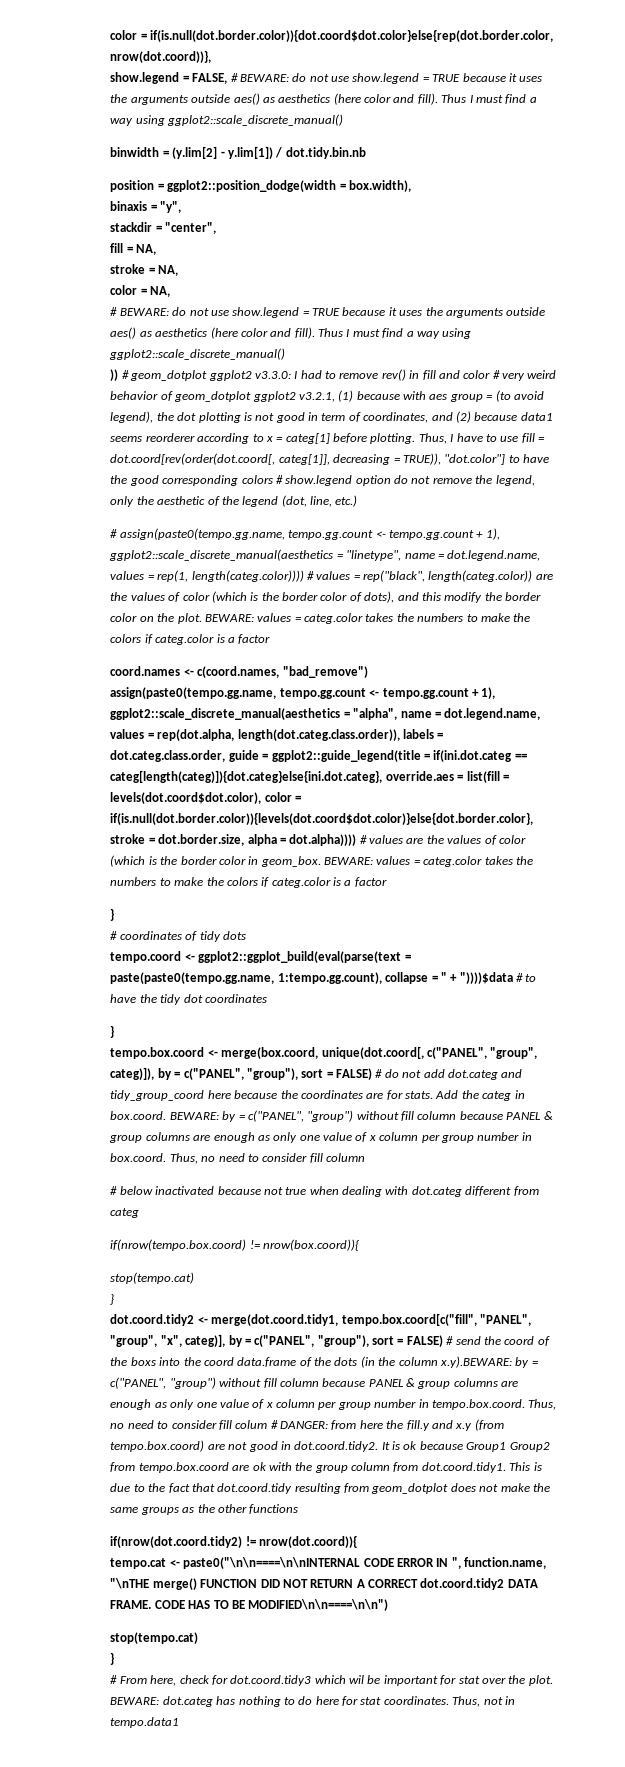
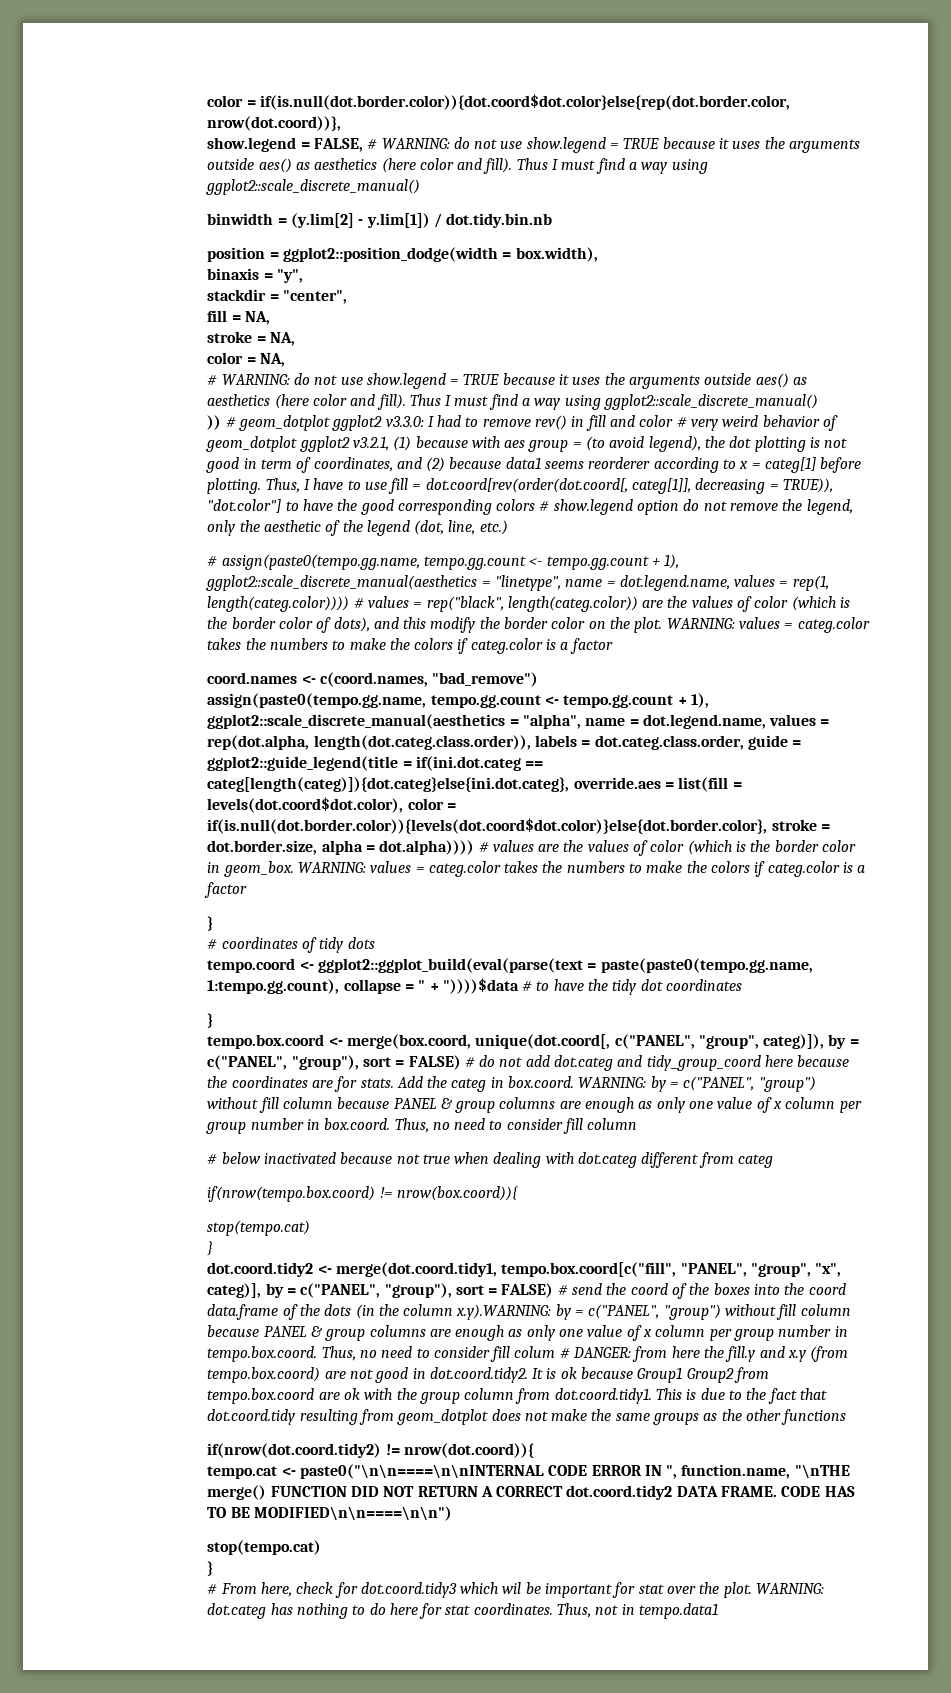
- show.legend = FALSE, # BEWARE: do not use show.legend = TRUE because it uses the arguments outside aes() as aesthetics (here color and fill).
+ show.legend = FALSE, # WARNING: do not use show.legend = TRUE because it uses the arguments outside aes() as aesthetics (here color and fill).
  color = NA,
- # BEWARE: do not use show.legend = TRUE because it uses the arguments outside aes() as aesthetics (here color and fill).
+ # WARNING: do not use show.legend = TRUE because it uses the arguments outside aes() as aesthetics (here color and fill).
- # assign(paste0(tempo.gg.name, tempo.gg.count <- tempo.gg.count + 1), ggplot2::scale_discrete_manual(aesthetics = "linetype", name = dot.legend.name, values = rep(1, length(categ.color)))) # values = rep("black", length(categ.color)) are the values of color (which is the border color of dots), and this modify the border color on the plot. BEWARE: values = categ.color takes the numbers to make the colors if categ.color is a factor
+ # assign(paste0(tempo.gg.name, tempo.gg.count <- tempo.gg.count + 1), ggplot2::scale_discrete_manual(aesthetics = "linetype", name = dot.legend.name, values = rep(1, length(categ.color)))) # values = rep("black", length(categ.color)) are the values of color (which is the border color of dots), and this modify the border color on the plot. WARNING: values = categ.color takes the numbers to make the colors if categ.color is a factor
- assign(paste0(tempo.gg.name, tempo.gg.count <- tempo.gg.count + 1), ggplot2::scale_discrete_manual(aesthetics = "alpha", name = dot.legend.name, values = rep(dot.alpha, length(dot.categ.class.order)), labels = dot.categ.class.order, guide = ggplot2::guide_legend(title = if(ini.dot.categ == categ[length(categ)]){dot.categ}else{ini.dot.categ}, override.aes = list(fill = levels(dot.coord$dot.color), color = if(is.null(dot.border.color)){levels(dot.coord$dot.color)}else{dot.border.color}, stroke = dot.border.size, alpha = dot.alpha)))) # values are the values of color (which is the border color in geom_box. BEWARE:
+ assign(paste0(tempo.gg.name, tempo.gg.count <- tempo.gg.count + 1), ggplot2::scale_discrete_manual(aesthetics = "alpha", name = dot.legend.name, values = rep(dot.alpha, length(dot.categ.class.order)), labels = dot.categ.class.order, guide = ggplot2::guide_legend(title = if(ini.dot.categ == categ[length(categ)]){dot.categ}else{ini.dot.categ}, override.aes = list(fill = levels(dot.coord$dot.color), color = if(is.null(dot.border.color)){levels(dot.coord$dot.color)}else{dot.border.color}, stroke = dot.border.size, alpha = dot.alpha)))) # values are the values of color (which is the border color in geom_box. WARNING:
- Add the categ in box.coord. BEWARE: by = c("PANEL", "group") without fill column because PANEL & group columns are enough as only one value of x column per group number in box.coord. Thus, no need to consider fill column
+ Add the categ in box.coord. WARNING: by = c("PANEL", "group") without fill column because PANEL & group columns are enough as only one value of x column per group number in box.coord. Thus, no need to consider fill column
- dot.coord.tidy2 <- merge(dot.coord.tidy1, tempo.box.coord[c("fill", "PANEL", "group", "x", categ)], by = c("PANEL", "group"), sort = FALSE) # send the coord of the boxs into the coord data.frame of the dots (in the column x.y).BEWARE:
+ dot.coord.tidy2 <- merge(dot.coord.tidy1, tempo.box.coord[c("fill", "PANEL", "group", "x", categ)], by = c("PANEL", "group"), sort = FALSE) # send the coord of the boxes into the coord data.frame of the dots (in the column x.y).WARNING:
- BEWARE: dot.categ has nothing to do here for stat coordinates.
+ WARNING: dot.categ has nothing to do here for stat coordinates.

